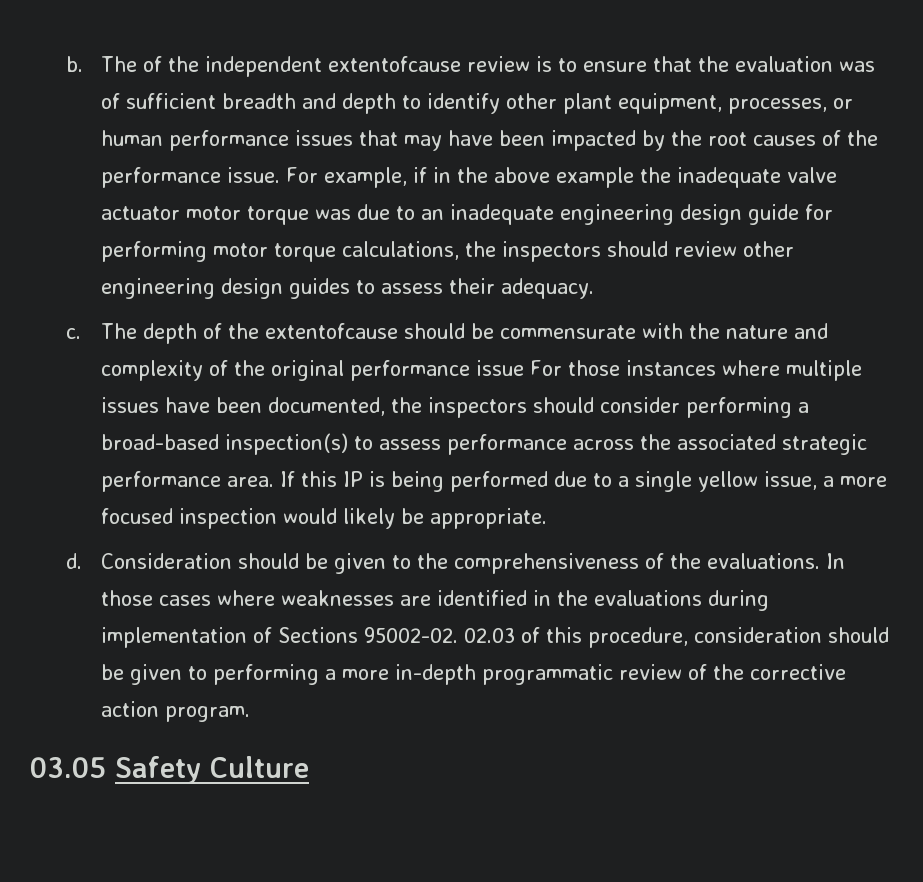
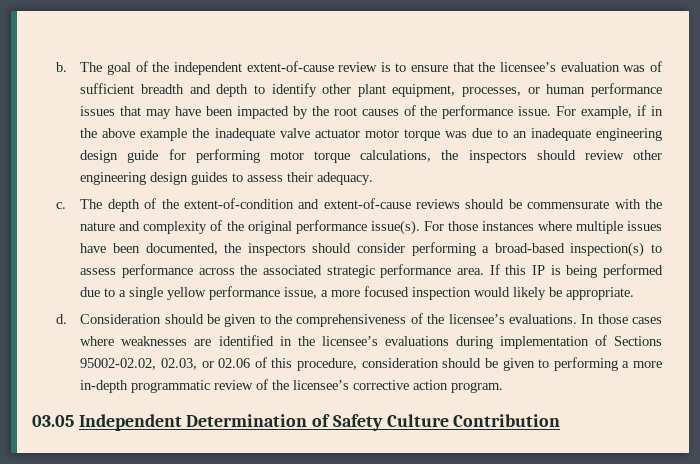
- The of the independent extentofcause review is to ensure that the evaluation was of sufficient breadth and depth to identify other plant equipment, processes, or human performance issues that may have been impacted by the root causes of the performance issue.
+ The goal of the independent extent-of-cause review is to ensure that the licensee’s evaluation was of sufficient breadth and depth to identify other plant equipment, processes, or human performance issues that may have been impacted by the root causes of the performance issue.
- The depth of the extentofcause should be commensurate with the nature and complexity of the original performance issue For those instances where multiple issues have been documented, the inspectors should consider performing a broad-based inspection(s) to assess performance across the associated strategic performance area.
+ The depth of the extent-of-condition and extent-of-cause reviews should be commensurate with the nature and complexity of the original performance issue(s). For those instances where multiple issues have been documented, the inspectors should consider performing a broad-based inspection(s) to assess performance across the associated strategic performance area.
- If this IP is being performed due to a single yellow issue, a more focused inspection would likely be appropriate.
+ If this IP is being performed due to a single yellow performance issue, a more focused inspection would likely be appropriate.
- Consideration should be given to the comprehensiveness of the evaluations.
+ Consideration should be given to the comprehensiveness of the licensee’s evaluations.
- In those cases where weaknesses are identified in the evaluations during implementation of Sections 95002-02. 02.03 of this procedure, consideration should be given to performing a more in-depth programmatic review of the corrective action program.
+ In those cases where weaknesses are identified in the licensee’s evaluations during implementation of Sections 95002-02.02, 02.03, or 02.06 of this procedure, consideration should be given to performing a more in-depth programmatic review of the licensee’s corrective action program.
- 03.05 Safety Culture
+ 03.05 Independent Determination of Safety Culture Contribution

